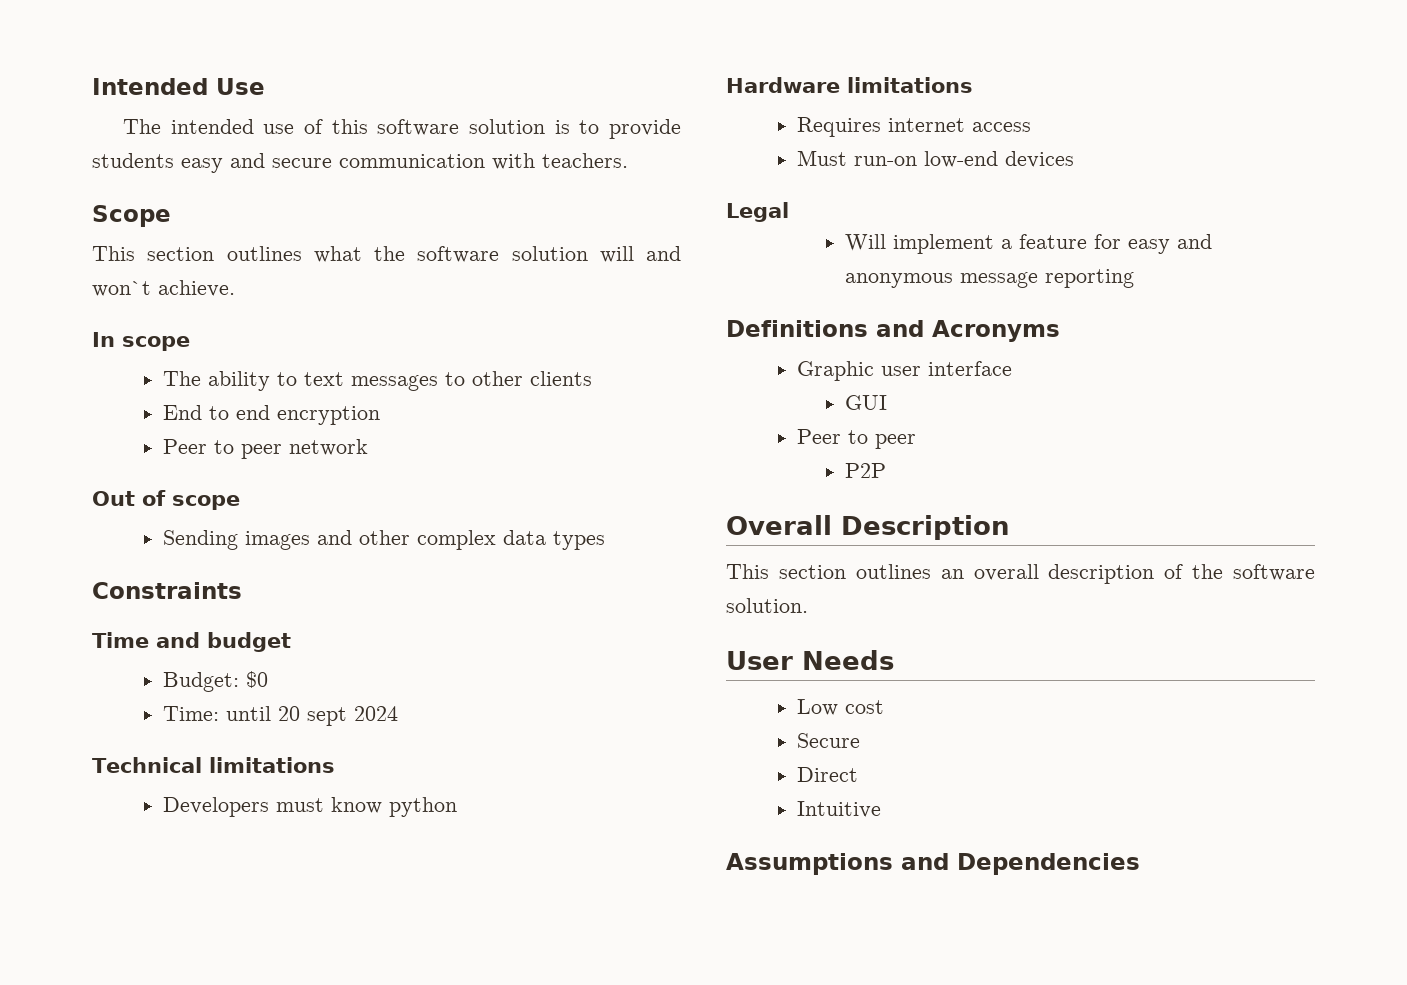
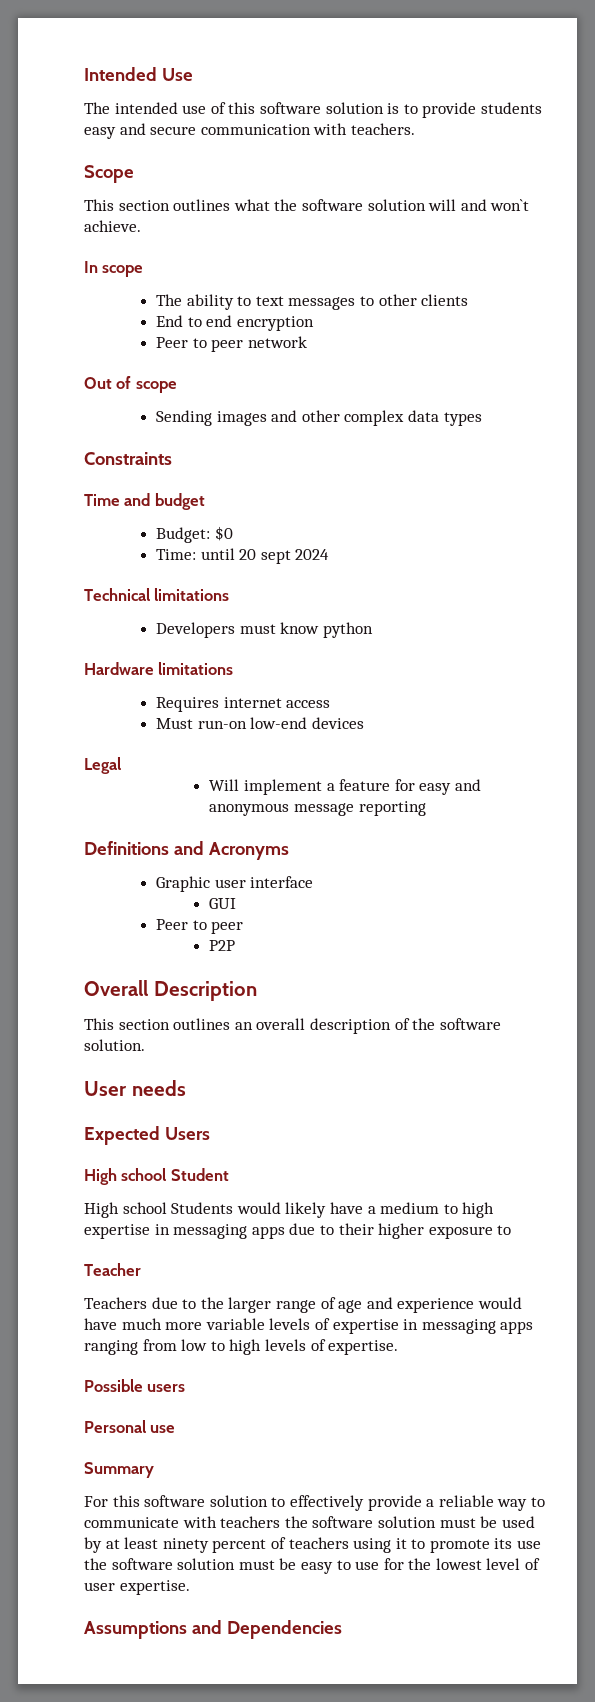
- User Needs
- Low cost
- Secure
- Direct
- Intuitive
+ User needs
+ Expected Users
+ High school Student
+ High school Students would likely have a medium to high expertise in messaging apps due to their higher exposure to
+ Teacher
+ Teachers due to the larger range of age and experience would have much more variable levels of expertise in messaging apps ranging from low to high levels of expertise.
+ Possible users
+ Personal use
+ Summary
+ For this software solution to effectively provide a reliable way to communicate with teachers the software solution must be used by at least ninety percent of teachers using it to promote its use the software solution must be easy to use for the lowest level of user expertise.

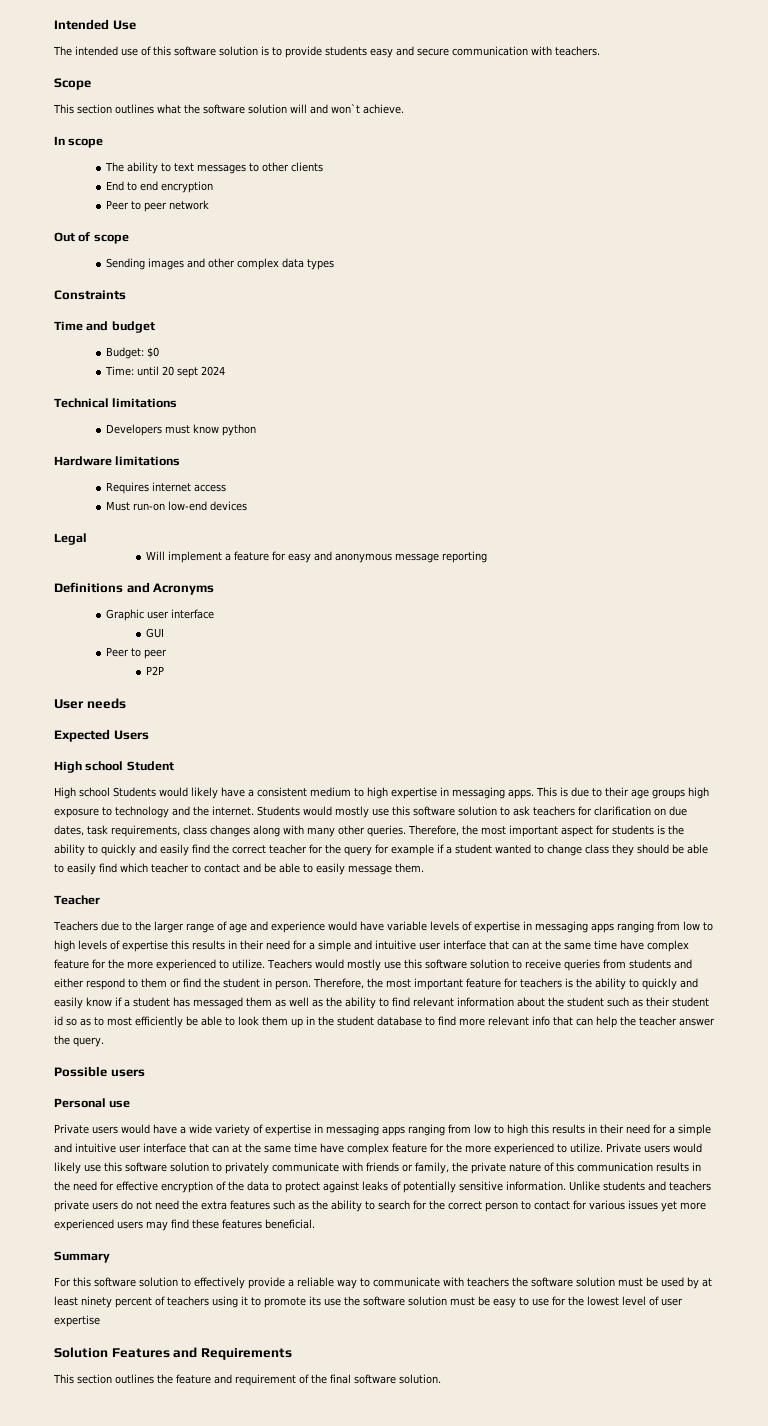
- Overall Description
- This section outlines an overall description of the software solution.
- High school Students would likely have a medium to high expertise in messaging apps due to their higher exposure to
+ High school Students would likely have a consistent medium to high expertise in messaging apps. This is due to their age groups high exposure to technology and the internet. Students would mostly use this software solution to ask teachers for clarification on due dates, task requirements, class changes along with many other queries. Therefore, the most important aspect for students is the ability to quickly and easily find the correct teacher for the query for example if a student wanted to change class they should be able to easily find which teacher to contact and be able to easily message them.
- Teachers due to the larger range of age and experience would have much more variable levels of expertise in messaging apps ranging from low to high levels of expertise.
+ Teachers due to the larger range of age and experience would have variable levels of expertise in messaging apps ranging from low to high levels of expertise this results in their need for a simple and intuitive user interface that can at the same time have complex feature for the more experienced to utilize. Teachers would mostly use this software solution to receive queries from students and either respond to them or find the student in person. Therefore, the most important feature for teachers is the ability to quickly and easily know if a student has messaged them as well as the ability to find relevant information about the student such as their student id so as to most efficiently be able to look them up in the student database to find more relevant info that can help the teacher answer the query.
  Possible users
  Personal use
+ Private users would have a wide variety of expertise in messaging apps ranging from low to high this results in their need for a simple and intuitive user interface that can at the same time have complex feature for the more experienced to utilize. Private users would likely use this software solution to privately communicate with friends or family, the private nature of this communication results in the need for effective encryption of the data to protect against leaks of potentially sensitive information. Unlike students and teachers private users do not need the extra features such as the ability to search for the correct person to contact for various issues yet more experienced users may find these features beneficial.
- For this software solution to effectively provide a reliable way to communicate with teachers the software solution must be used by at least ninety percent of teachers using it to promote its use the software solution must be easy to use for the lowest level of user expertise.
- Assumptions and Dependencies
+ For this software solution to effectively provide a reliable way to communicate with teachers the software solution must be used by at least ninety percent of teachers using it to promote its use the software solution must be easy to use for the lowest level of user expertise
+ Solution Features and Requirements
+ This section outlines the feature and requirement of the final software solution.

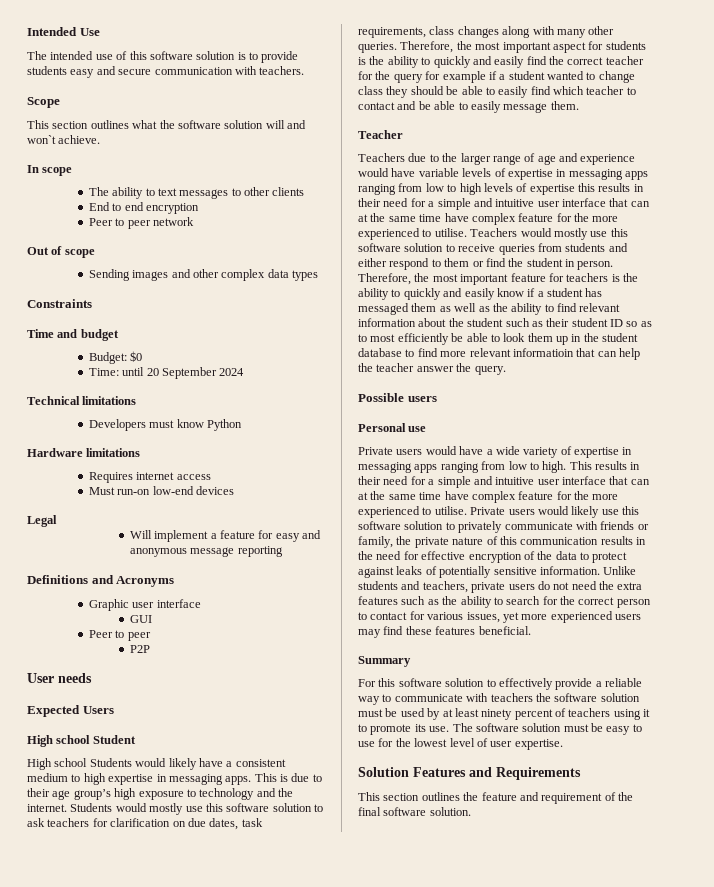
- Time: until 20 sept 2024
+ Time: until 20 September 2024
- Developers must know python
+ Developers must know Python
- This is due to their age groups high exposure to technology and the internet.
+ This is due to their age group’s high exposure to technology and the internet.
- Teachers due to the larger range of age and experience would have variable levels of expertise in messaging apps ranging from low to high levels of expertise this results in their need for a simple and intuitive user interface that can at the same time have complex feature for the more experienced to utilize.
+ Teachers due to the larger range of age and experience would have variable levels of expertise in messaging apps ranging from low to high levels of expertise this results in their need for a simple and intuitive user interface that can at the same time have complex feature for the more experienced to utilise.
- Therefore, the most important feature for teachers is the ability to quickly and easily know if a student has messaged them as well as the ability to find relevant information about the student such as their student id so as to most efficiently be able to look them up in the student database to find more relevant info that can help the teacher answer the query.
+ Therefore, the most important feature for teachers is the ability to quickly and easily know if a student has messaged them as well as the ability to find relevant information about the student such as their student ID so as to most efficiently be able to look them up in the student database to find more relevant informatioin that can help the teacher answer the query.
- Private users would have a wide variety of expertise in messaging apps ranging from low to high this results in their need for a simple and intuitive user interface that can at the same time have complex feature for the more experienced to utilize.
+ Private users would have a wide variety of expertise in messaging apps ranging from low to high. This results in their need for a simple and intuitive user interface that can at the same time have complex feature for the more experienced to utilise.
- Unlike students and teachers private users do not need the extra features such as the ability to search for the correct person to contact for various issues yet more experienced users may find these features beneficial.
+ Unlike students and teachers, private users do not need the extra features such as the ability to search for the correct person to contact for various issues, yet more experienced users may find these features beneficial.
- For this software solution to effectively provide a reliable way to communicate with teachers the software solution must be used by at least ninety percent of teachers using it to promote its use the software solution must be easy to use for the lowest level of user expertise
+ For this software solution to effectively provide a reliable way to communicate with teachers the software solution must be used by at least ninety percent of teachers using it to promote its use. The software solution must be easy to use for the lowest level of user expertise.

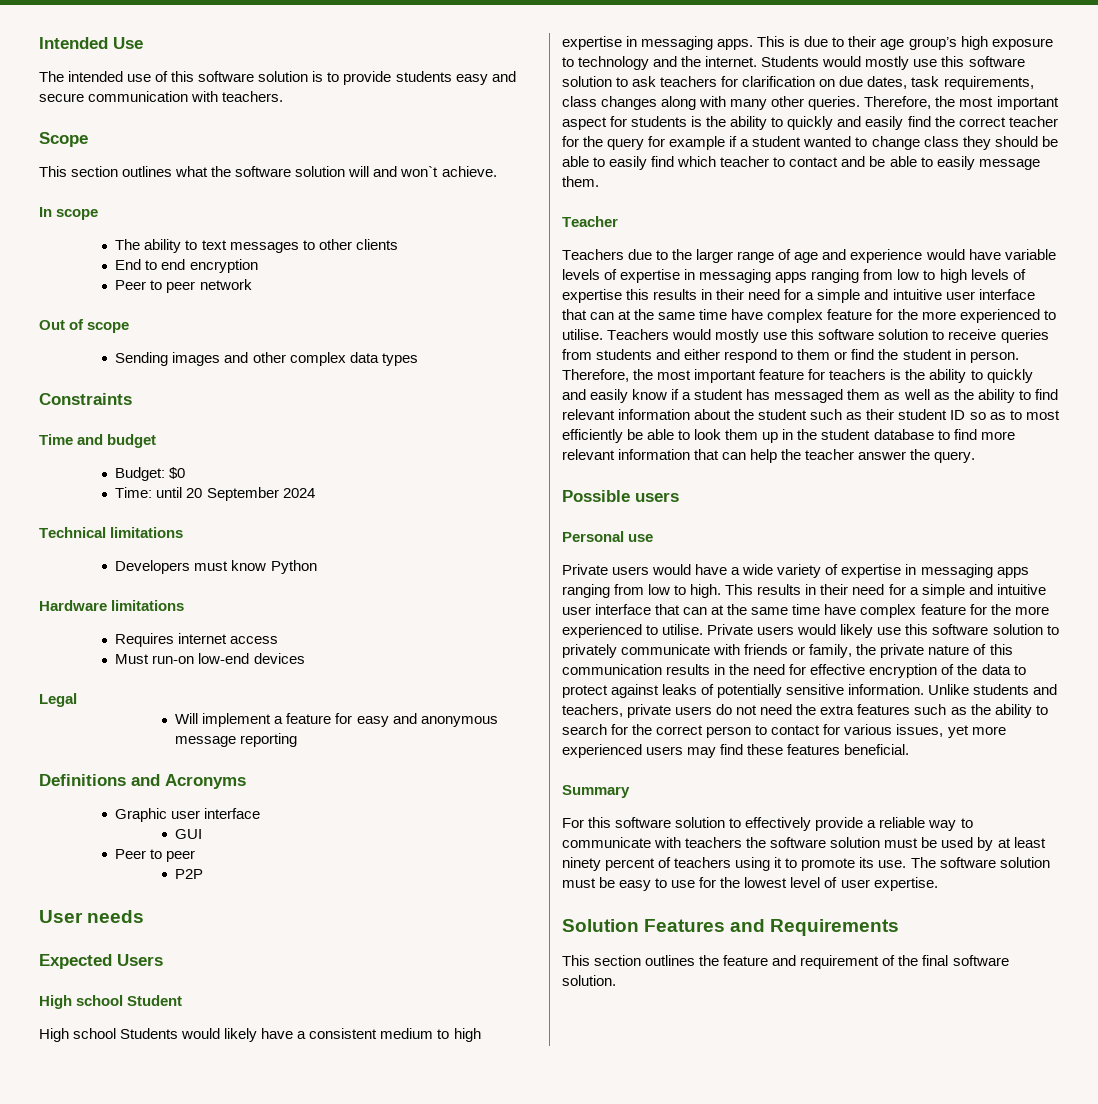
- Therefore, the most important feature for teachers is the ability to quickly and easily know if a student has messaged them as well as the ability to find relevant information about the student such as their student ID so as to most efficiently be able to look them up in the student database to find more relevant informatioin that can help the teacher answer the query.
+ Therefore, the most important feature for teachers is the ability to quickly and easily know if a student has messaged them as well as the ability to find relevant information about the student such as their student ID so as to most efficiently be able to look them up in the student database to find more relevant information that can help the teacher answer the query.

